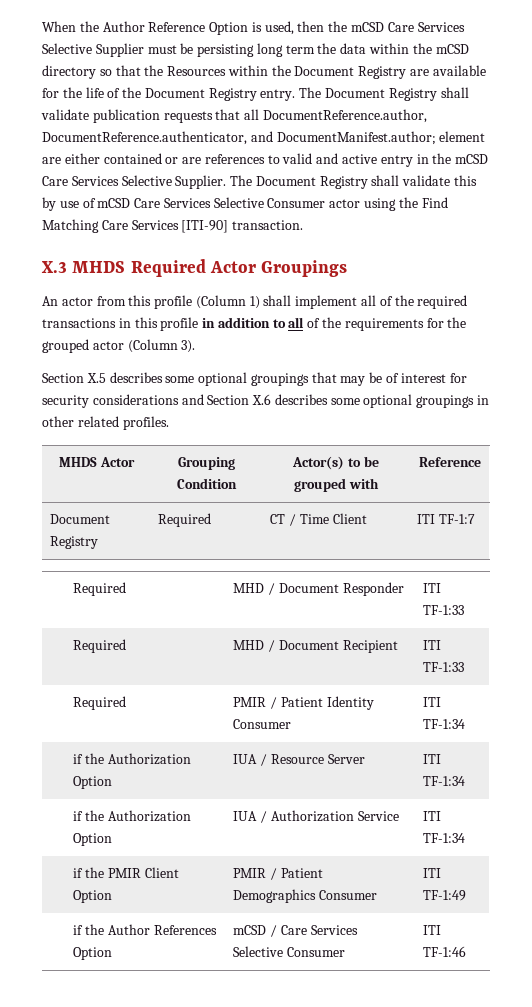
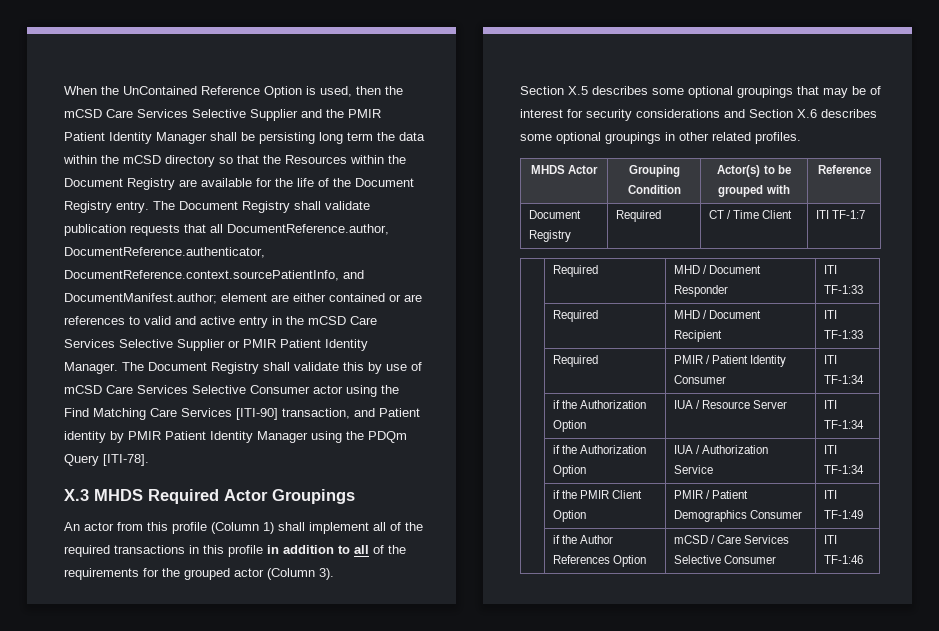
- When the Author Reference Option is used, then the mCSD Care Services Selective Supplier must be persisting long term the data within the mCSD directory so that the Resources within the Document Registry are available for the life of the Document Registry entry.
+ When the UnContained Reference Option is used, then the mCSD Care Services Selective Supplier and the PMIR Patient Identity Manager shall be persisting long term the data within the mCSD directory so that the Resources within the Document Registry are available for the life of the Document Registry entry.
- The Document Registry shall validate publication requests that all DocumentReference.author, DocumentReference.authenticator, and DocumentManifest.author; element are either contained or are references to valid and active entry in the mCSD Care Services Selective Supplier.
+ The Document Registry shall validate publication requests that all DocumentReference.author, DocumentReference.authenticator, DocumentReference.context.sourcePatientInfo, and DocumentManifest.author; element are either contained or are references to valid and active entry in the mCSD Care Services Selective Supplier or PMIR Patient Identity Manager.
- The Document Registry shall validate this by use of mCSD Care Services Selective Consumer actor using the Find Matching Care Services [ITI-90] transaction.
+ The Document Registry shall validate this by use of mCSD Care Services Selective Consumer actor using the Find Matching Care Services [ITI-90] transaction, and Patient identity by PMIR Patient Identity Manager using the PDQm Query [ITI-78].

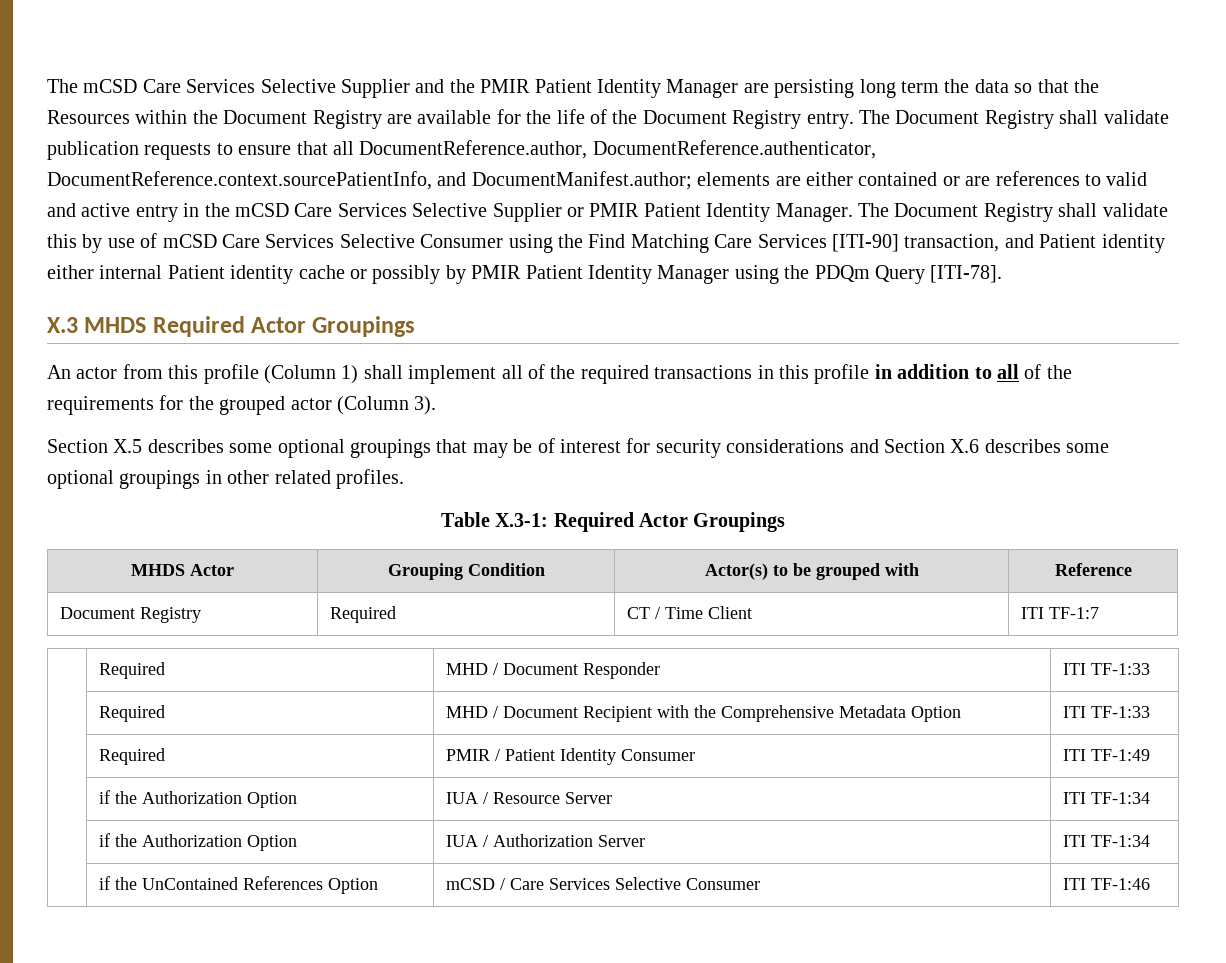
- When the UnContained Reference Option is used, then the mCSD Care Services Selective Supplier and the PMIR Patient Identity Manager shall be persisting long term the data within the mCSD directory so that the Resources within the Document Registry are available for the life of the Document Registry entry.
+ The mCSD Care Services Selective Supplier and the PMIR Patient Identity Manager are persisting long term the data so that the Resources within the Document Registry are available for the life of the Document Registry entry.
- The Document Registry shall validate publication requests that all DocumentReference.author, DocumentReference.authenticator, DocumentReference.context.sourcePatientInfo, and DocumentManifest.author; element are either contained or are references to valid and active entry in the mCSD Care Services Selective Supplier or PMIR Patient Identity Manager.
+ The Document Registry shall validate publication requests to ensure that all DocumentReference.author, DocumentReference.authenticator, DocumentReference.context.sourcePatientInfo, and DocumentManifest.author; elements are either contained or are references to valid and active entry in the mCSD Care Services Selective Supplier or PMIR Patient Identity Manager.
- The Document Registry shall validate this by use of mCSD Care Services Selective Consumer actor using the Find Matching Care Services [ITI-90] transaction, and Patient identity by PMIR Patient Identity Manager using the PDQm Query [ITI-78].
+ The Document Registry shall validate this by use of mCSD Care Services Selective Consumer using the Find Matching Care Services [ITI-90] transaction, and Patient identity either internal Patient identity cache or possibly by PMIR Patient Identity Manager using the PDQm Query [ITI-78].
+ Table X.3-1: Required Actor Groupings
- | Required | MHD / Document Recipient | ITI TF-1:33
+ | Required | MHD / Document Recipient with the Comprehensive Metadata Option | ITI TF-1:33
- | Required | PMIR / Patient Identity Consumer | ITI TF-1:34
+ | Required | PMIR / Patient Identity Consumer | ITI TF-1:49
- | if the Authorization Option | IUA / Authorization Service | ITI TF-1:34
- | if the PMIR Client Option | PMIR / Patient Demographics Consumer | ITI TF-1:49
- | if the Author References Option | mCSD / Care Services Selective Consumer | ITI TF-1:46
+ | if the Authorization Option | IUA / Authorization Server | ITI TF-1:34
+ | if the UnContained References Option | mCSD / Care Services Selective Consumer | ITI TF-1:46

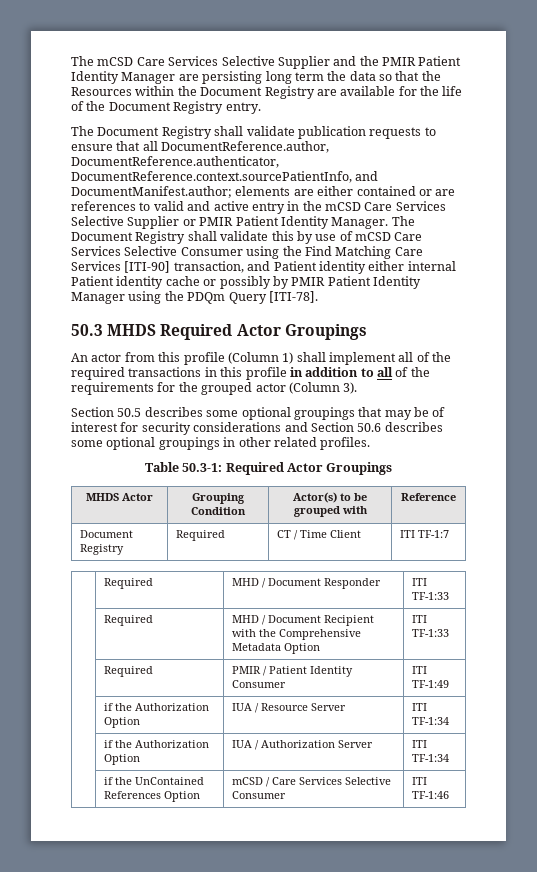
- The mCSD Care Services Selective Supplier and the PMIR Patient Identity Manager are persisting long term the data so that the Resources within the Document Registry are available for the life of the Document Registry entry. The Document Registry shall validate publication requests to ensure that all DocumentReference.author, DocumentReference.authenticator, DocumentReference.context.sourcePatientInfo, and DocumentManifest.author;
+ The mCSD Care Services Selective Supplier and the PMIR Patient Identity Manager are persisting long term the data so that the Resources within the Document Registry are available for the life of the Document Registry entry.
+ The Document Registry shall validate publication requests to ensure that all DocumentReference.author, DocumentReference.authenticator, DocumentReference.context.sourcePatientInfo, and DocumentManifest.author;
- X.3 MHDS Required Actor Groupings
+ 50.3 MHDS Required Actor Groupings
- Section X.5 describes some optional groupings that may be of interest for security considerations and Section X.6 describes some optional groupings in other related profiles.
+ Section 50.5 describes some optional groupings that may be of interest for security considerations and Section 50.6 describes some optional groupings in other related profiles.
- Table X.3-1: Required Actor Groupings
+ Table 50.3-1: Required Actor Groupings

